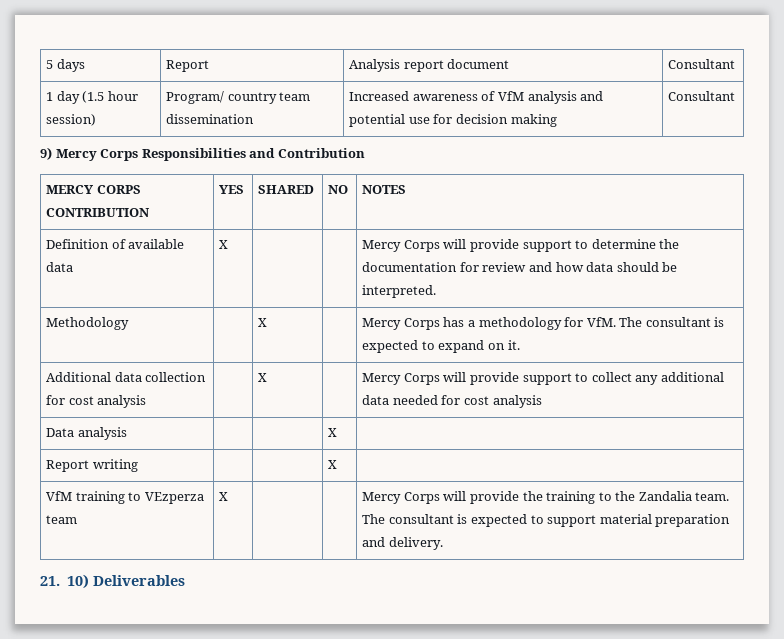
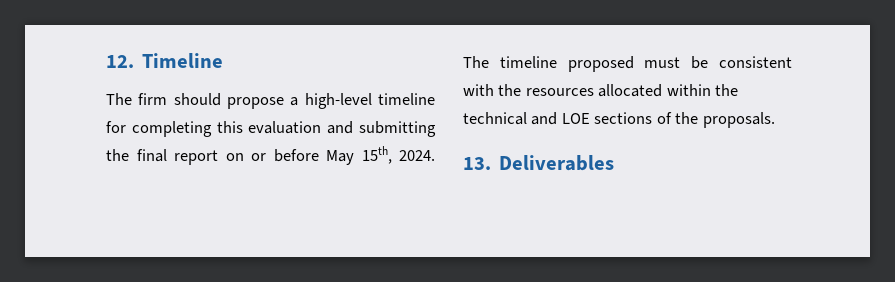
- 5 days | Report | Analysis report document | Consultant
- 1 day (1.5 hour session) | Program/ country team dissemination | Increased awareness of VfM analysis and potential use for decision making | Consultant
- 9) Mercy Corps Responsibilities and Contribution
- MERCY CORPS CONTRIBUTION | YES | SHARED | NO | NOTES
- Definition of available data | X | | | Mercy Corps will provide support to determine the documentation for review and how data should be interpreted.
- Methodology | | X | | Mercy Corps has a methodology for VfM. The consultant is expected to expand on it.
- Additional data collection for cost analysis | | X | | Mercy Corps will provide support to collect any additional data needed for cost analysis
- Data analysis | | | X |
- Report writing | | | X |
- VfM training to VEzperza team | X | | | Mercy Corps will provide the training to the Zandalia team. The consultant is expected to support material preparation and delivery.
- 21. 10) Deliverables
+ 12. Timeline
+ The firm should propose a high-level timeline for completing this evaluation and submitting the final report on or before May 15th, 2024. The timeline proposed must be consistent with the resources allocated within the technical and LOE sections of the proposals.
+ 13. Deliverables

